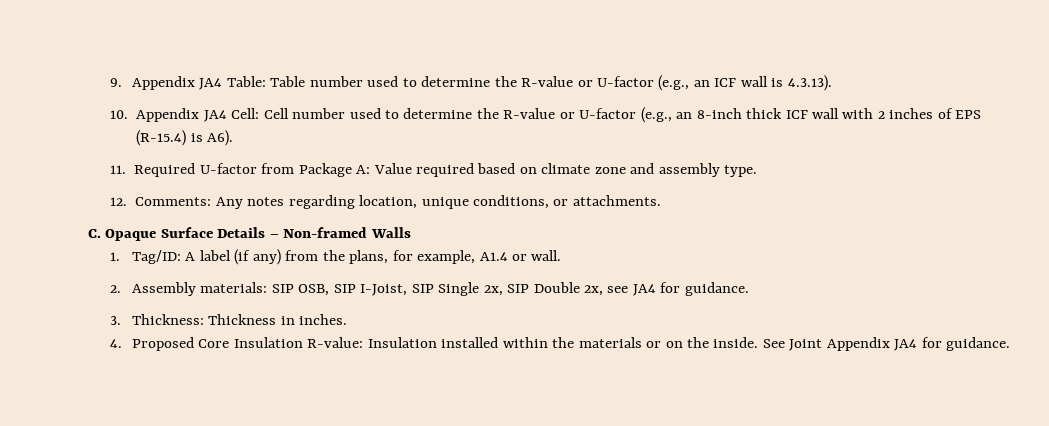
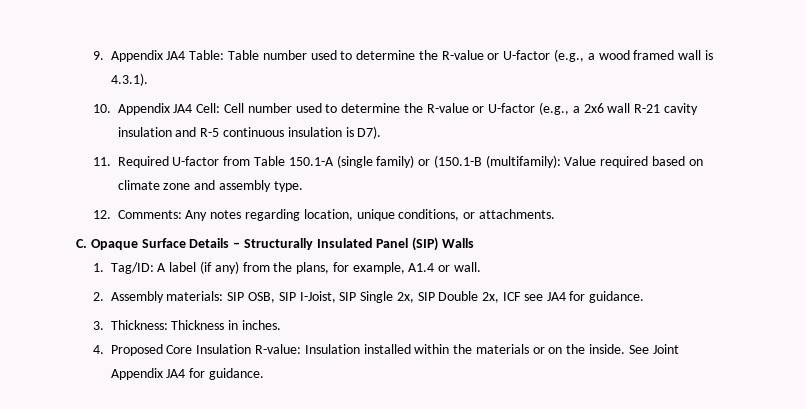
- 9. Appendix JA4 Table: Table number used to determine the R-value or U-factor (e.g., an ICF wall is 4.3.13).
+ 9. Appendix JA4 Table: Table number used to determine the R-value or U-factor (e.g., a wood framed wall is 4.3.1).
- 10. Appendix JA4 Cell: Cell number used to determine the R-value or U-factor (e.g., an 8-inch thick ICF wall with 2 inches of EPS (R-15.4) is A6).
- 11. Required U-factor from Package A: Value required based on climate zone and assembly type.
+ 10. Appendix JA4 Cell: Cell number used to determine the R-value or U-factor (e.g., a 2x6 wall R-21 cavity insulation and R-5 continuous insulation is D7).
+ 11. Required U-factor from Table 150.1-A (single family) or (150.1-B (multifamily): Value required based on climate zone and assembly type.
- C. Opaque Surface Details – Non-framed Walls
+ C. Opaque Surface Details – Structurally Insulated Panel (SIP) Walls
- 2. Assembly materials: SIP OSB, SIP I-Joist, SIP Single 2x, SIP Double 2x, see JA4 for guidance.
+ 2. Assembly materials: SIP OSB, SIP I-Joist, SIP Single 2x, SIP Double 2x, ICF see JA4 for guidance.

